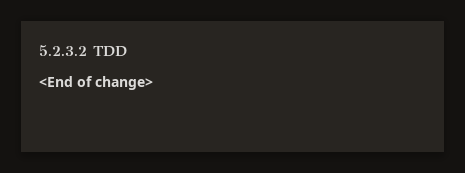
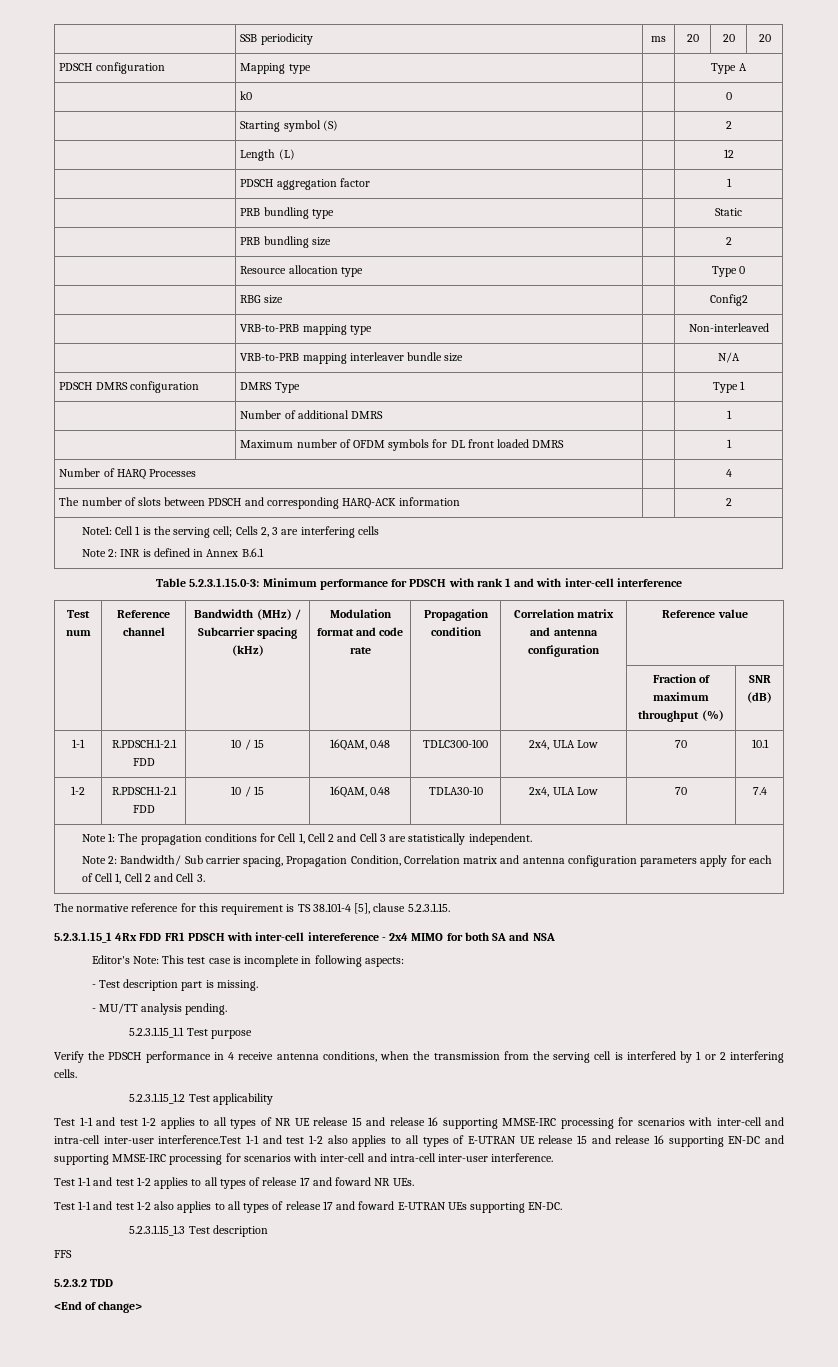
+ | SSB periodicity | ms | 20 | 20 | 20
+ PDSCH configuration | Mapping type | | Type A
+ | k0 | | 0
+ | Starting symbol (S) | | 2
+ | Length (L) | | 12
+ | PDSCH aggregation factor | | 1
+ | PRB bundling type | | Static
+ | PRB bundling size | | 2
+ | Resource allocation type | | Type 0
+ | RBG size | | Config2
+ | VRB-to-PRB mapping type | | Non-interleaved
+ | VRB-to-PRB mapping interleaver bundle size | | N/A
+ PDSCH DMRS configuration | DMRS Type | | Type 1
+ | Number of additional DMRS | | 1
+ | Maximum number of OFDM symbols for DL front loaded DMRS | | 1
+ Number of HARQ Processes | | 4
+ The number of slots between PDSCH and corresponding HARQ-ACK information | | 2
+ Note1: Cell 1 is the serving cell; Cells 2, 3 are interfering cells
+ Note 2: INR is defined in Annex B.6.1
+ Table 5.2.3.1.15.0-3: Minimum performance for PDSCH with rank 1 and with inter-cell interference
+ Test num | Reference channel | Bandwidth (MHz) / Subcarrier spacing (kHz) | Modulation format and code rate | Propagation condition | Correlation matrix and antenna configuration | Reference value
+ | | | | | | Fraction of maximum throughput (%) | SNR (dB)
+ 1-1 | R.PDSCH.1-2.1 FDD | 10 / 15 | 16QAM, 0.48 | TDLC300-100 | 2x4, ULA Low | 70 | 10.1
+ 1-2 | R.PDSCH.1-2.1 FDD | 10 / 15 | 16QAM, 0.48 | TDLA30-10 | 2x4, ULA Low | 70 | 7.4
+ Note 1: The propagation conditions for Cell 1, Cell 2 and Cell 3 are statistically independent.
+ Note 2: Bandwidth/ Sub carrier spacing, Propagation Condition, Correlation matrix and antenna configuration parameters apply for each of Cell 1, Cell 2 and Cell 3.
+ The normative reference for this requirement is TS 38.101-4 [5], clause 5.2.3.1.15.
+ 5.2.3.1.15_1 4Rx FDD FR1 PDSCH with inter-cell intereference - 2x4 MIMO for both SA and NSA
+ Editor's Note: This test case is incomplete in following aspects:
+ - Test description part is missing.
+ - MU/TT analysis pending.
+ 5.2.3.1.15_1.1 Test purpose
+ Verify the PDSCH performance in 4 receive antenna conditions, when the transmission from the serving cell is interfered by 1 or 2 interfering cells.
+ 5.2.3.1.15_1.2 Test applicability
+ Test 1-1 and test 1-2 applies to all types of NR UE release 15 and release 16 supporting MMSE-IRC processing for scenarios with inter-cell and intra-cell inter-user interference.Test 1-1 and test 1-2 also applies to all types of E-UTRAN UE release 15 and release 16 supporting EN-DC and supporting MMSE-IRC processing for scenarios with inter-cell and intra-cell inter-user interference.
+ Test 1-1 and test 1-2 applies to all types of release 17 and foward NR UEs.
+ Test 1-1 and test 1-2 also applies to all types of release 17 and foward E-UTRAN UEs supporting EN-DC.
+ 5.2.3.1.15_1.3 Test description
+ FFS

